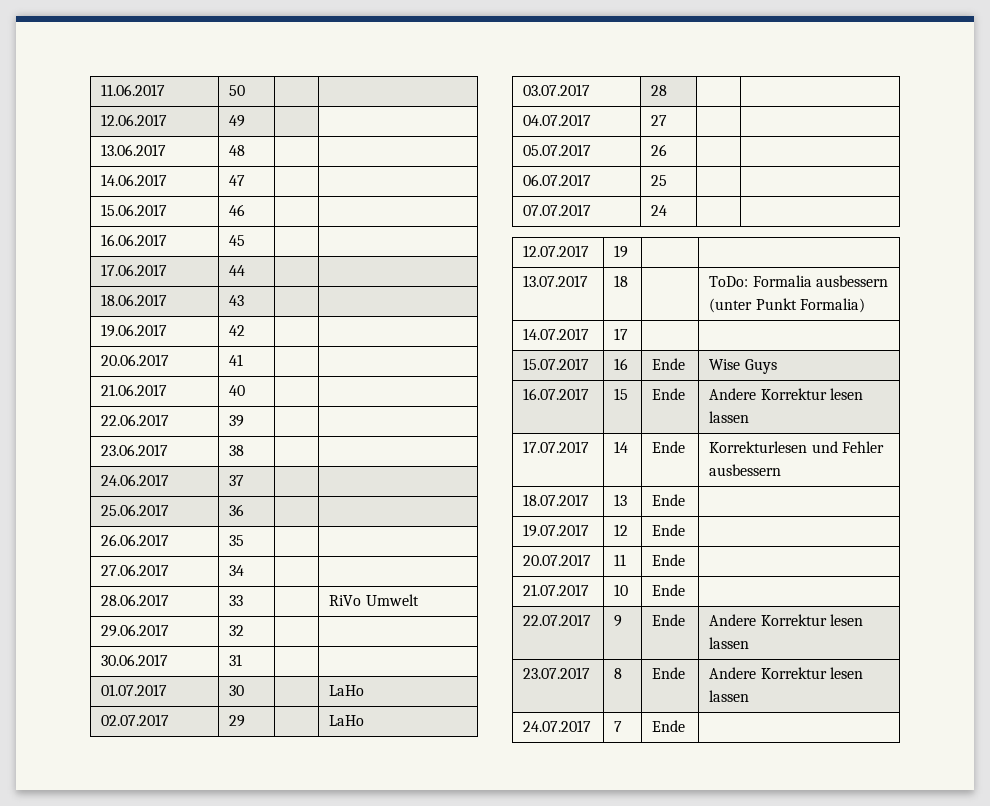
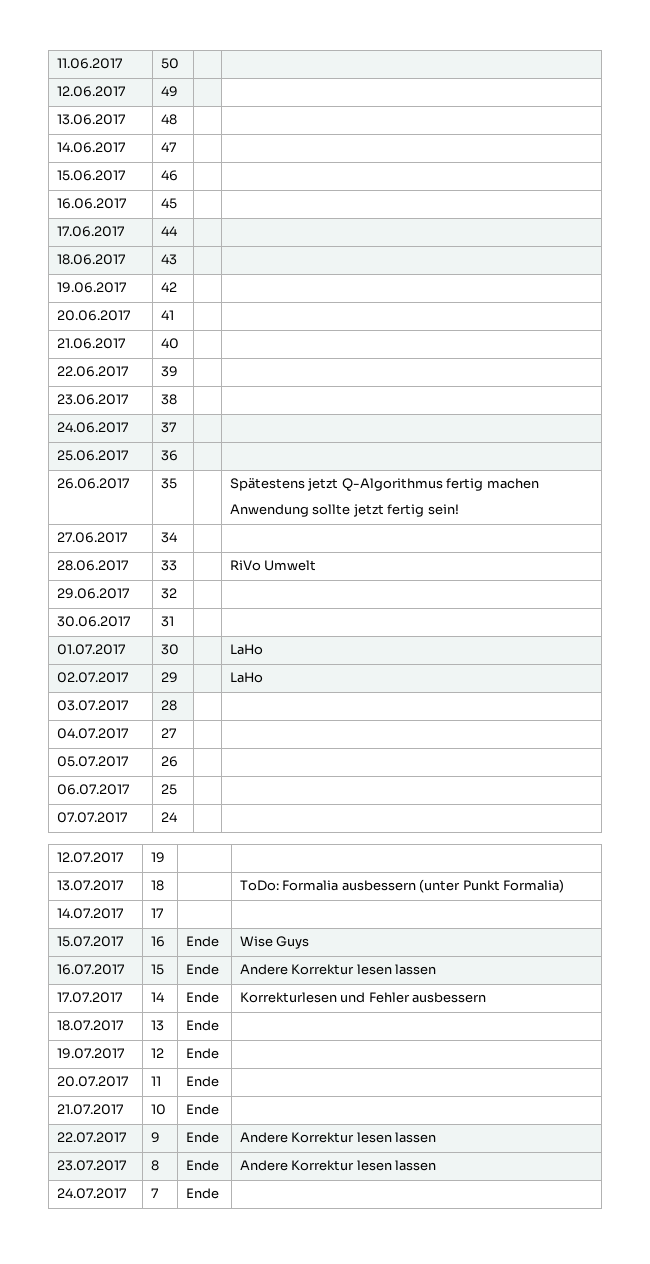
- 26.06.2017 | 35 | |
+ 26.06.2017 | 35 | | Spätestens jetzt Q-Algorithmus fertig machen
+ Anwendung sollte jetzt fertig sein!

